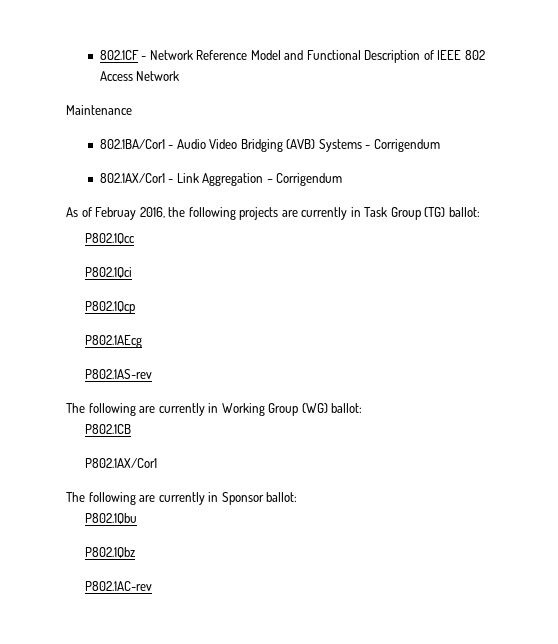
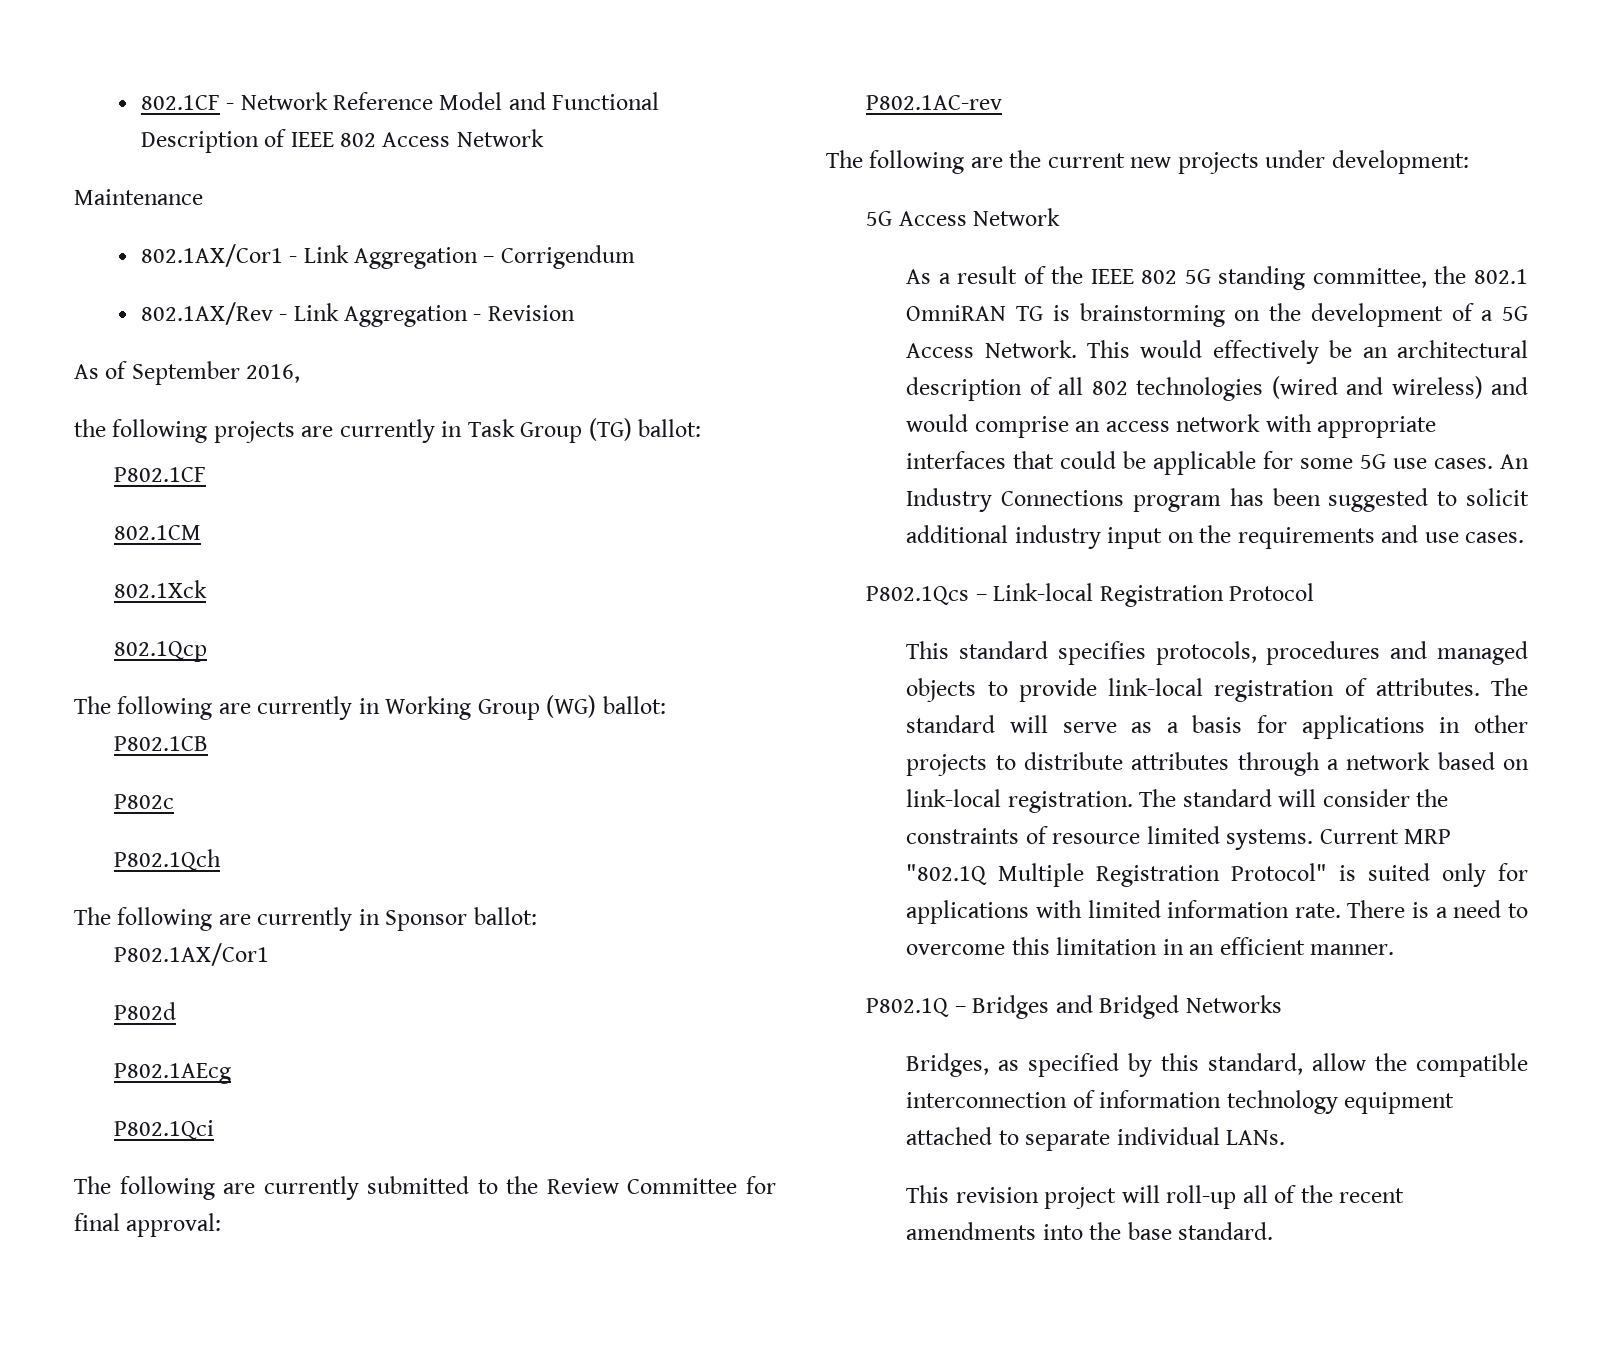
- 802.1BA/Cor1 - Audio Video Bridging (AVB) Systems - Corrigendum
+ 802.1AX/Rev - Link Aggregation - Revision
- As of Februay 2016, the following projects are currently in Task Group (TG) ballot:
+ As of September 2016,
+ the following projects are currently in Task Group (TG) ballot:
- P802.1Qcc
- P802.1Qci
- P802.1Qcp
- P802.1AEcg
- P802.1AS-rev
+ P802.1CF
+ 802.1CM
+ 802.1Xck
+ 802.1Qcp
- P802.1AX/Cor1
+ P802c
+ P802.1Qch
- P802.1Qbu
- P802.1Qbz
+ P802.1AX/Cor1
+ P802d
+ P802.1AEcg
+ P802.1Qci
+ The following are currently submitted to the Review Committee for final approval:
  P802.1AC-rev
+ The following are the current new projects under development:
+ 5G Access Network
+ As a result of the IEEE 802 5G standing committee, the 802.1 OmniRAN TG is brainstorming on the development of a 5G Access Network. This would effectively be an architectural description of all 802 technologies (wired and wireless) and would comprise an access network with appropriate interfaces that could be applicable for some 5G use cases. An Industry Connections program has been suggested to solicit additional industry input on the requirements and use cases.
+ P802.1Qcs – Link-local Registration Protocol
+ This standard specifies protocols, procedures and managed objects to provide link-local registration of attributes. The standard will serve as a basis for applications in other projects to distribute attributes through a network based on link-local registration. The standard will consider the constraints of resource limited systems. Current MRP "802.1Q Multiple Registration Protocol" is suited only for applications with limited information rate. There is a need to overcome this limitation in an efficient manner.
+ P802.1Q – Bridges and Bridged Networks
+ Bridges, as specified by this standard, allow the compatible interconnection of information technology equipment attached to separate individual LANs.
+ This revision project will roll-up all of the recent amendments into the base standard.

